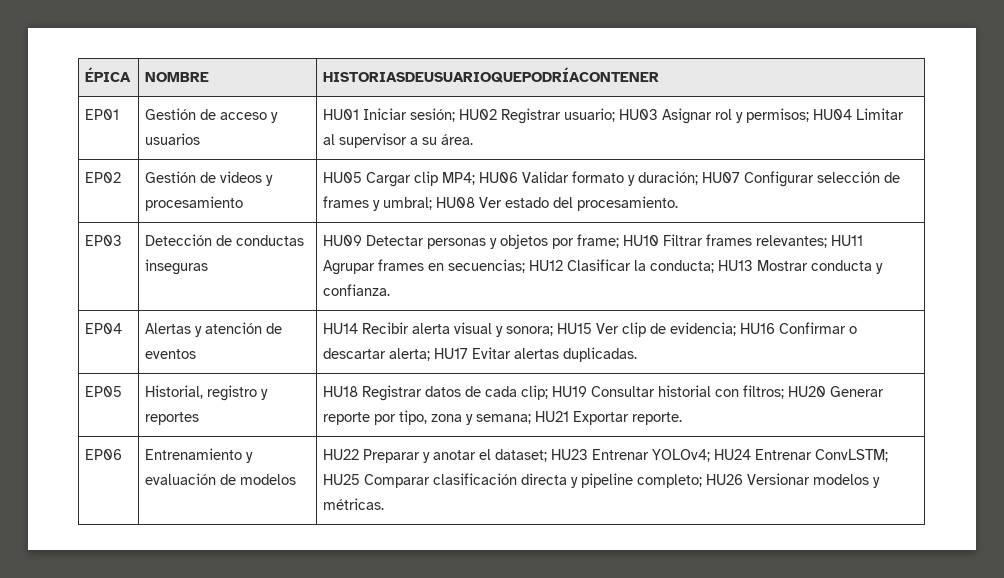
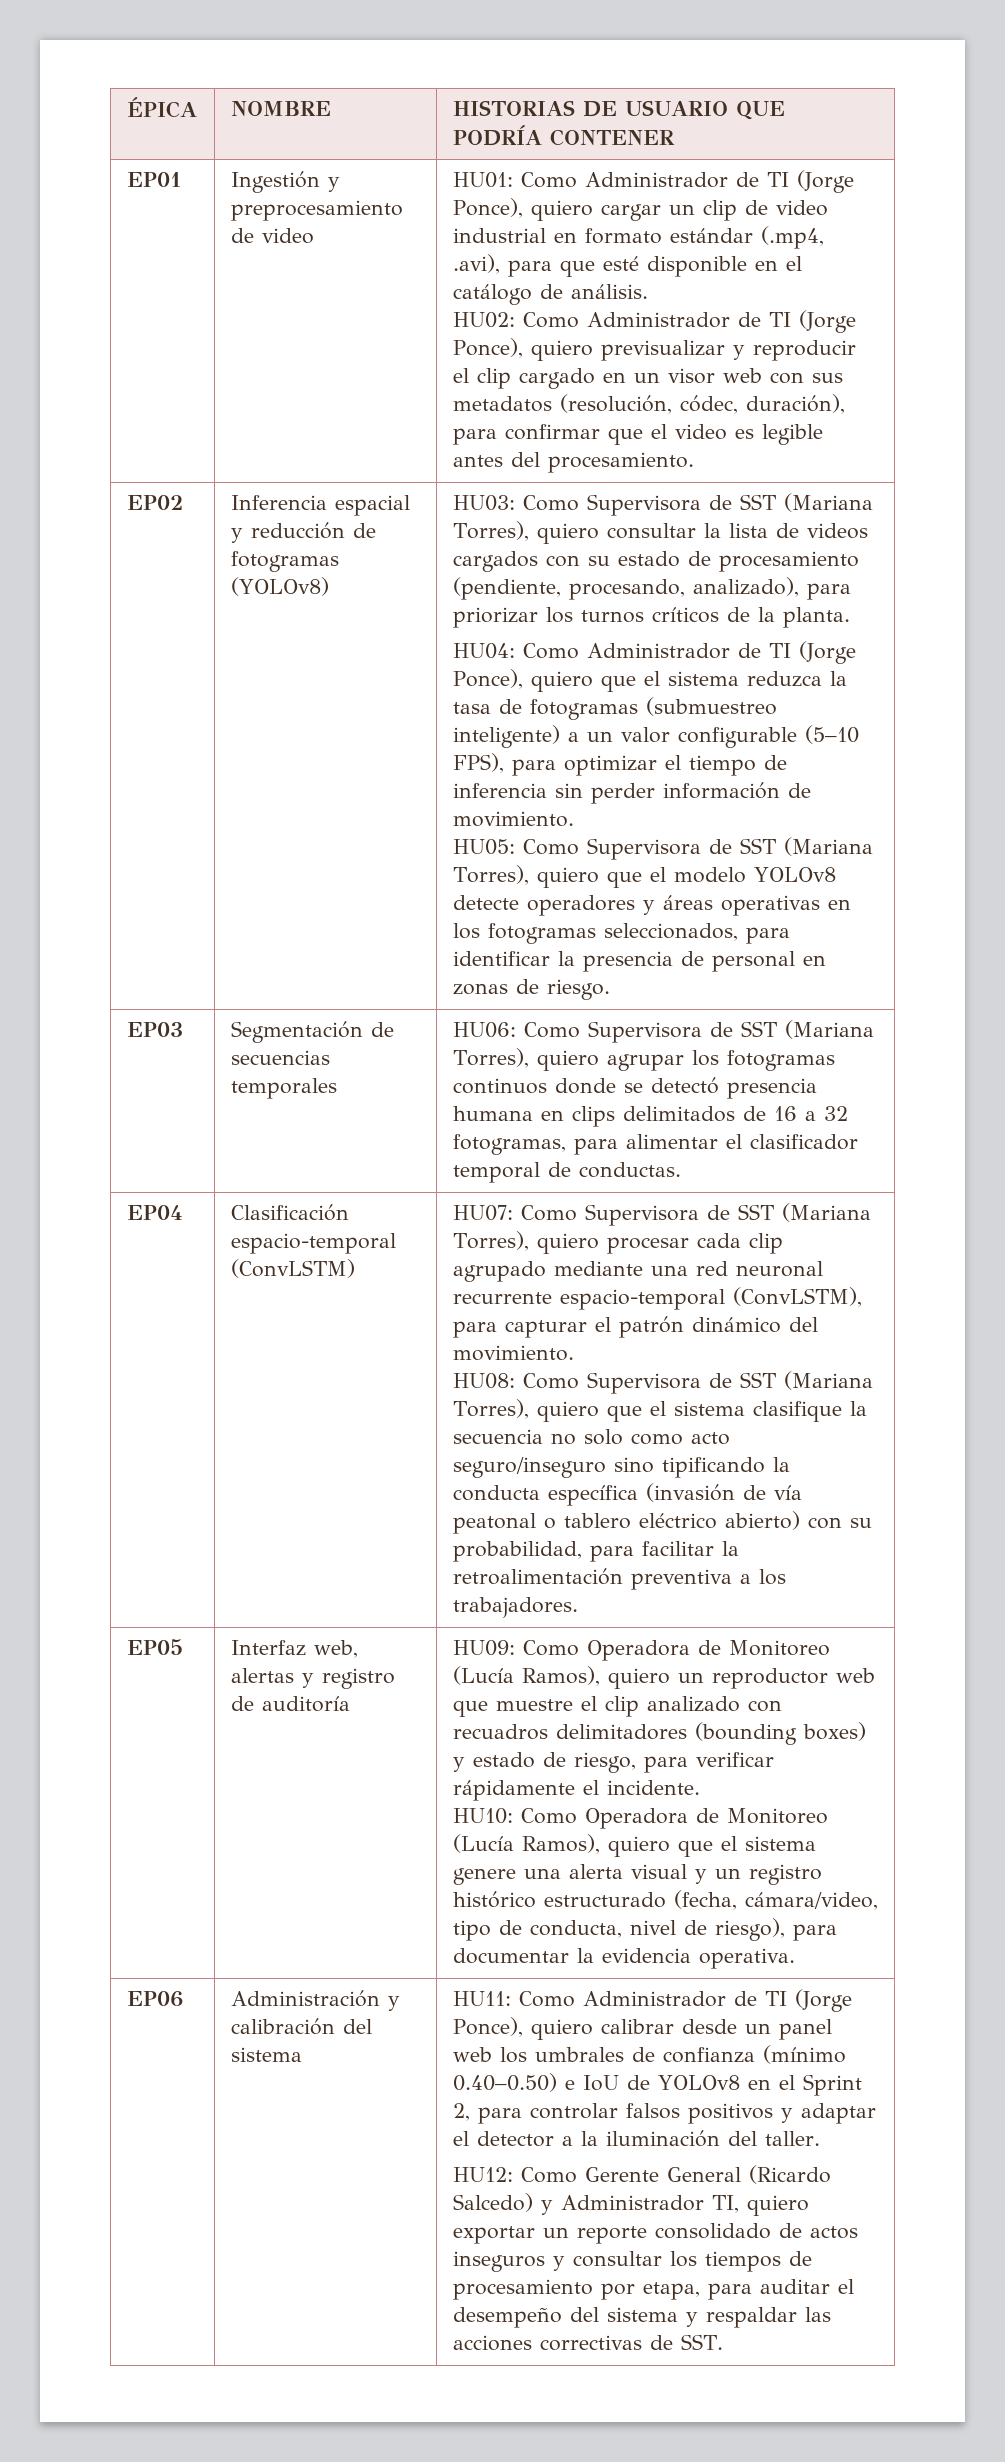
- ÉPICA | NOMBRE | HISTORIASDEUSUARIOQUEPODRÍACONTENER
- EP01 | Gestión de acceso y usuarios | HU01 Iniciar sesión; HU02 Registrar usuario; HU03 Asignar rol y permisos; HU04 Limitar al supervisor a su área.
- EP02 | Gestión de videos y procesamiento | HU05 Cargar clip MP4; HU06 Validar formato y duración; HU07 Configurar selección de frames y umbral; HU08 Ver estado del procesamiento.
- EP03 | Detección de conductas inseguras | HU09 Detectar personas y objetos por frame; HU10 Filtrar frames relevantes; HU11 Agrupar frames en secuencias; HU12 Clasificar la conducta; HU13 Mostrar conducta y confianza.
- EP04 | Alertas y atención de eventos | HU14 Recibir alerta visual y sonora; HU15 Ver clip de evidencia; HU16 Confirmar o descartar alerta; HU17 Evitar alertas duplicadas.
- EP05 | Historial, registro y reportes | HU18 Registrar datos de cada clip; HU19 Consultar historial con filtros; HU20 Generar reporte por tipo, zona y semana; HU21 Exportar reporte.
- EP06 | Entrenamiento y evaluación de modelos | HU22 Preparar y anotar el dataset; HU23 Entrenar YOLOv4; HU24 Entrenar ConvLSTM; HU25 Comparar clasificación directa y pipeline completo; HU26 Versionar modelos y métricas.
+ ÉPICA | NOMBRE | HISTORIAS DE USUARIO QUE PODRÍA CONTENER
+ EP01 | Ingestión y preprocesamiento de video | HU01: Como Administrador de TI (Jorge Ponce), quiero cargar un clip de video industrial en formato estándar (.mp4, .avi), para que esté disponible en el catálogo de análisis.
+ HU02: Como Administrador de TI (Jorge Ponce), quiero previsualizar y reproducir el clip cargado en un visor web con sus metadatos (resolución, códec, duración), para confirmar que el video es legible antes del procesamiento.
+ EP02 | Inferencia espacial y reducción de fotogramas (YOLOv8) | HU03: Como Supervisora de SST (Mariana Torres), quiero consultar la lista de videos cargados con su estado de procesamiento (pendiente, procesando, analizado), para priorizar los turnos críticos de la planta.
+ HU04: Como Administrador de TI (Jorge Ponce), quiero que el sistema reduzca la tasa de fotogramas (submuestreo inteligente) a un valor configurable (5–10 FPS), para optimizar el tiempo de inferencia sin perder información de movimiento.
+ HU05: Como Supervisora de SST (Mariana Torres), quiero que el modelo YOLOv8 detecte operadores y áreas operativas en los fotogramas seleccionados, para identificar la presencia de personal en zonas de riesgo.
+ EP03 | Segmentación de secuencias temporales | HU06: Como Supervisora de SST (Mariana Torres), quiero agrupar los fotogramas continuos donde se detectó presencia humana en clips delimitados de 16 a 32 fotogramas, para alimentar el clasificador temporal de conductas.
+ EP04 | Clasificación espacio-temporal (ConvLSTM) | HU07: Como Supervisora de SST (Mariana Torres), quiero procesar cada clip agrupado mediante una red neuronal recurrente espacio-temporal (ConvLSTM), para capturar el patrón dinámico del movimiento.
+ HU08: Como Supervisora de SST (Mariana Torres), quiero que el sistema clasifique la secuencia no solo como acto seguro/inseguro sino tipificando la conducta específica (invasión de vía peatonal o tablero eléctrico abierto) con su probabilidad, para facilitar la retroalimentación preventiva a los trabajadores.
+ EP05 | Interfaz web, alertas y registro de auditoría | HU09: Como Operadora de Monitoreo (Lucía Ramos), quiero un reproductor web que muestre el clip analizado con recuadros delimitadores (bounding boxes) y estado de riesgo, para verificar rápidamente el incidente.
+ HU10: Como Operadora de Monitoreo (Lucía Ramos), quiero que el sistema genere una alerta visual y un registro histórico estructurado (fecha, cámara/video, tipo de conducta, nivel de riesgo), para documentar la evidencia operativa.
+ EP06 | Administración y calibración del sistema | HU11: Como Administrador de TI (Jorge Ponce), quiero calibrar desde un panel web los umbrales de confianza (mínimo 0.40–0.50) e IoU de YOLOv8 en el Sprint 2, para controlar falsos positivos y adaptar el detector a la iluminación del taller.
+ HU12: Como Gerente General (Ricardo Salcedo) y Administrador TI, quiero exportar un reporte consolidado de actos inseguros y consultar los tiempos de procesamiento por etapa, para auditar el desempeño del sistema y respaldar las acciones correctivas de SST.

